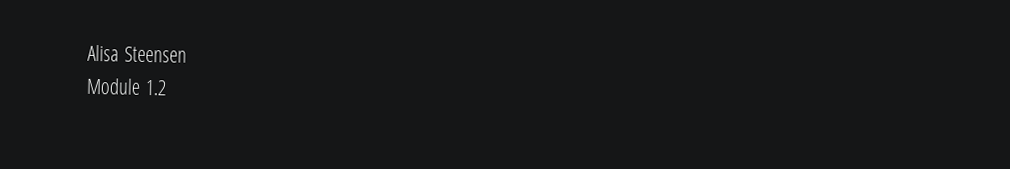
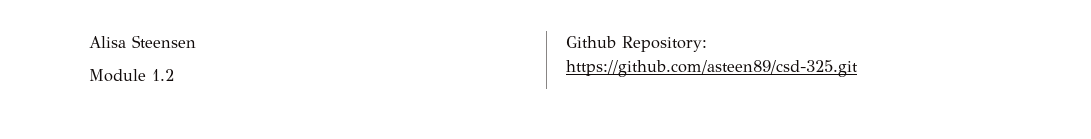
+ Github Repository: https://github.com/asteen89/csd-325.git

